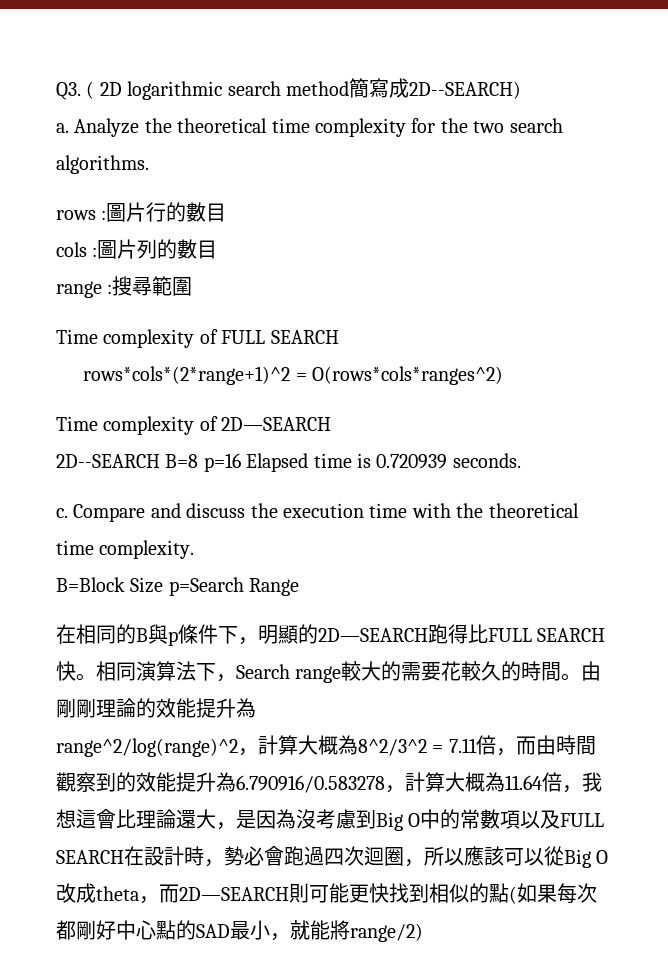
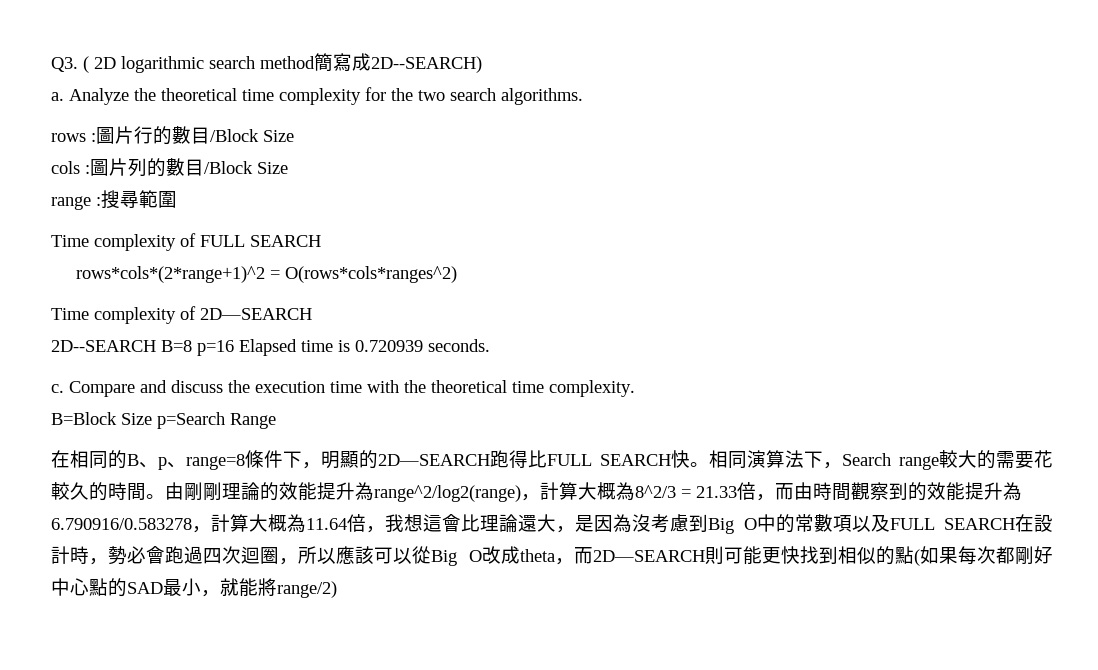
- rows :圖片行的數目
+ rows :圖片行的數目/Block Size
- cols :圖片列的數目
+ cols :圖片列的數目/Block Size
- 在相同的B與p條件下，明顯的2D—SEARCH跑得比FULL SEARCH快。
+ 在相同的B、p、range=8條件下，明顯的2D—SEARCH跑得比FULL SEARCH快。
- 由剛剛理論的效能提升為
- range^2/log(range)^2，計算大概為8^2/3^2 = 7.11倍，而由時間觀察到的效能提升為6.790916/0.583278，計算大概為11.64倍，我想這會比理論還大，是因為沒考慮到Big O中的常數項以及FULL SEARCH在設計時，勢必會跑過四次迴圈，所以應該可以從Big O改成theta，而2D—SEARCH則可能更快找到相似的點(如果每次都剛好中心點的SAD最小，就能將range/2)
+ 由剛剛理論的效能提升為range^2/log2(range)，計算大概為8^2/3 = 21.33倍，而由時間觀察到的效能提升為6.790916/0.583278，計算大概為11.64倍，我想這會比理論還大，是因為沒考慮到Big O中的常數項以及FULL SEARCH在設計時，勢必會跑過四次迴圈，所以應該可以從Big O改成theta，而2D—SEARCH則可能更快找到相似的點(如果每次都剛好中心點的SAD最小，就能將range/2)

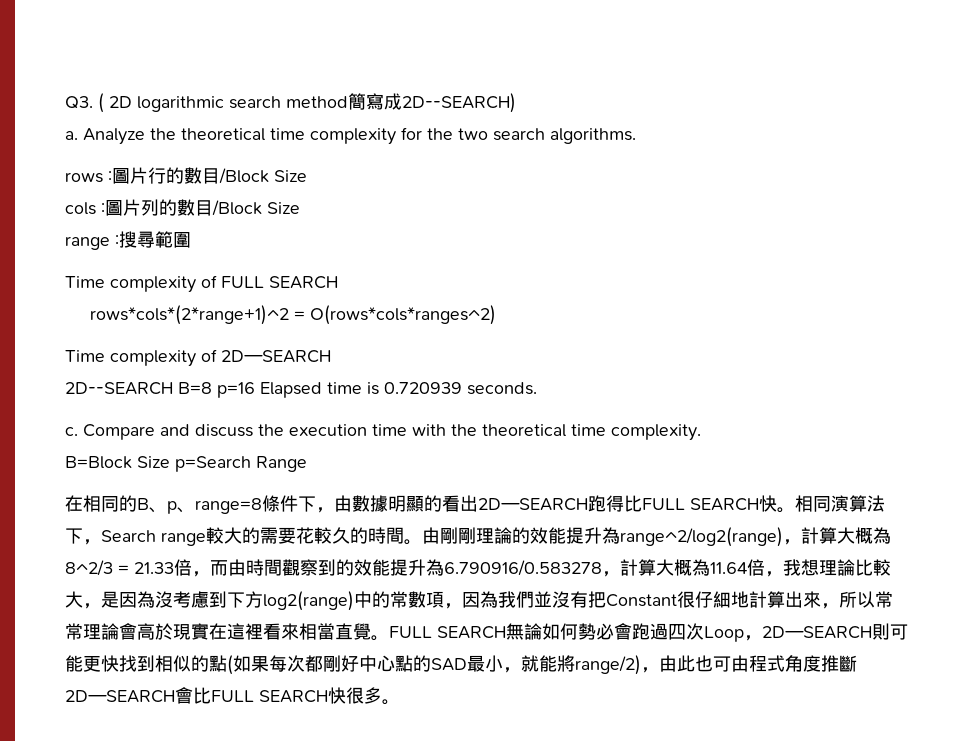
- 在相同的B、p、range=8條件下，明顯的2D—SEARCH跑得比FULL SEARCH快。
+ 在相同的B、p、range=8條件下，由數據明顯的看出2D—SEARCH跑得比FULL SEARCH快。
- 由剛剛理論的效能提升為range^2/log2(range)，計算大概為8^2/3 = 21.33倍，而由時間觀察到的效能提升為6.790916/0.583278，計算大概為11.64倍，我想這會比理論還大，是因為沒考慮到Big O中的常數項以及FULL SEARCH在設計時，勢必會跑過四次迴圈，所以應該可以從Big O改成theta，而2D—SEARCH則可能更快找到相似的點(如果每次都剛好中心點的SAD最小，就能將range/2)
+ 由剛剛理論的效能提升為range^2/log2(range)，計算大概為8^2/3 = 21.33倍，而由時間觀察到的效能提升為6.790916/0.583278，計算大概為11.64倍，我想理論比較大，是因為沒考慮到下方log2(range)中的常數項，因為我們並沒有把Constant很仔細地計算出來，所以常常理論會高於現實在這裡看來相當直覺。FULL SEARCH無論如何勢必會跑過四次Loop，2D—SEARCH則可能更快找到相似的點(如果每次都剛好中心點的SAD最小，就能將range/2)，由此也可由程式角度推斷2D—SEARCH會比FULL SEARCH快很多。

